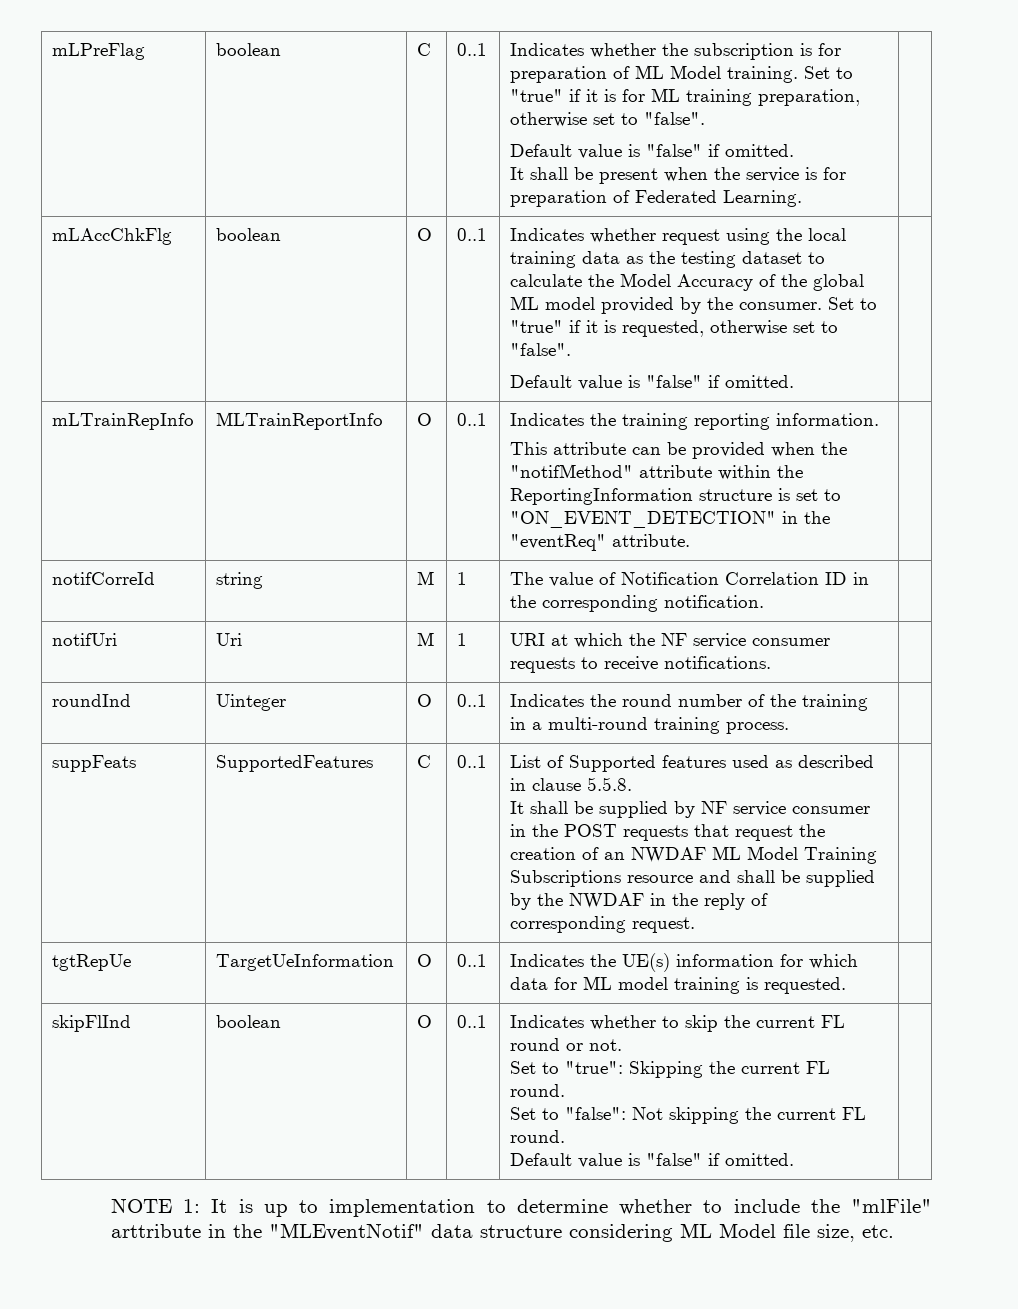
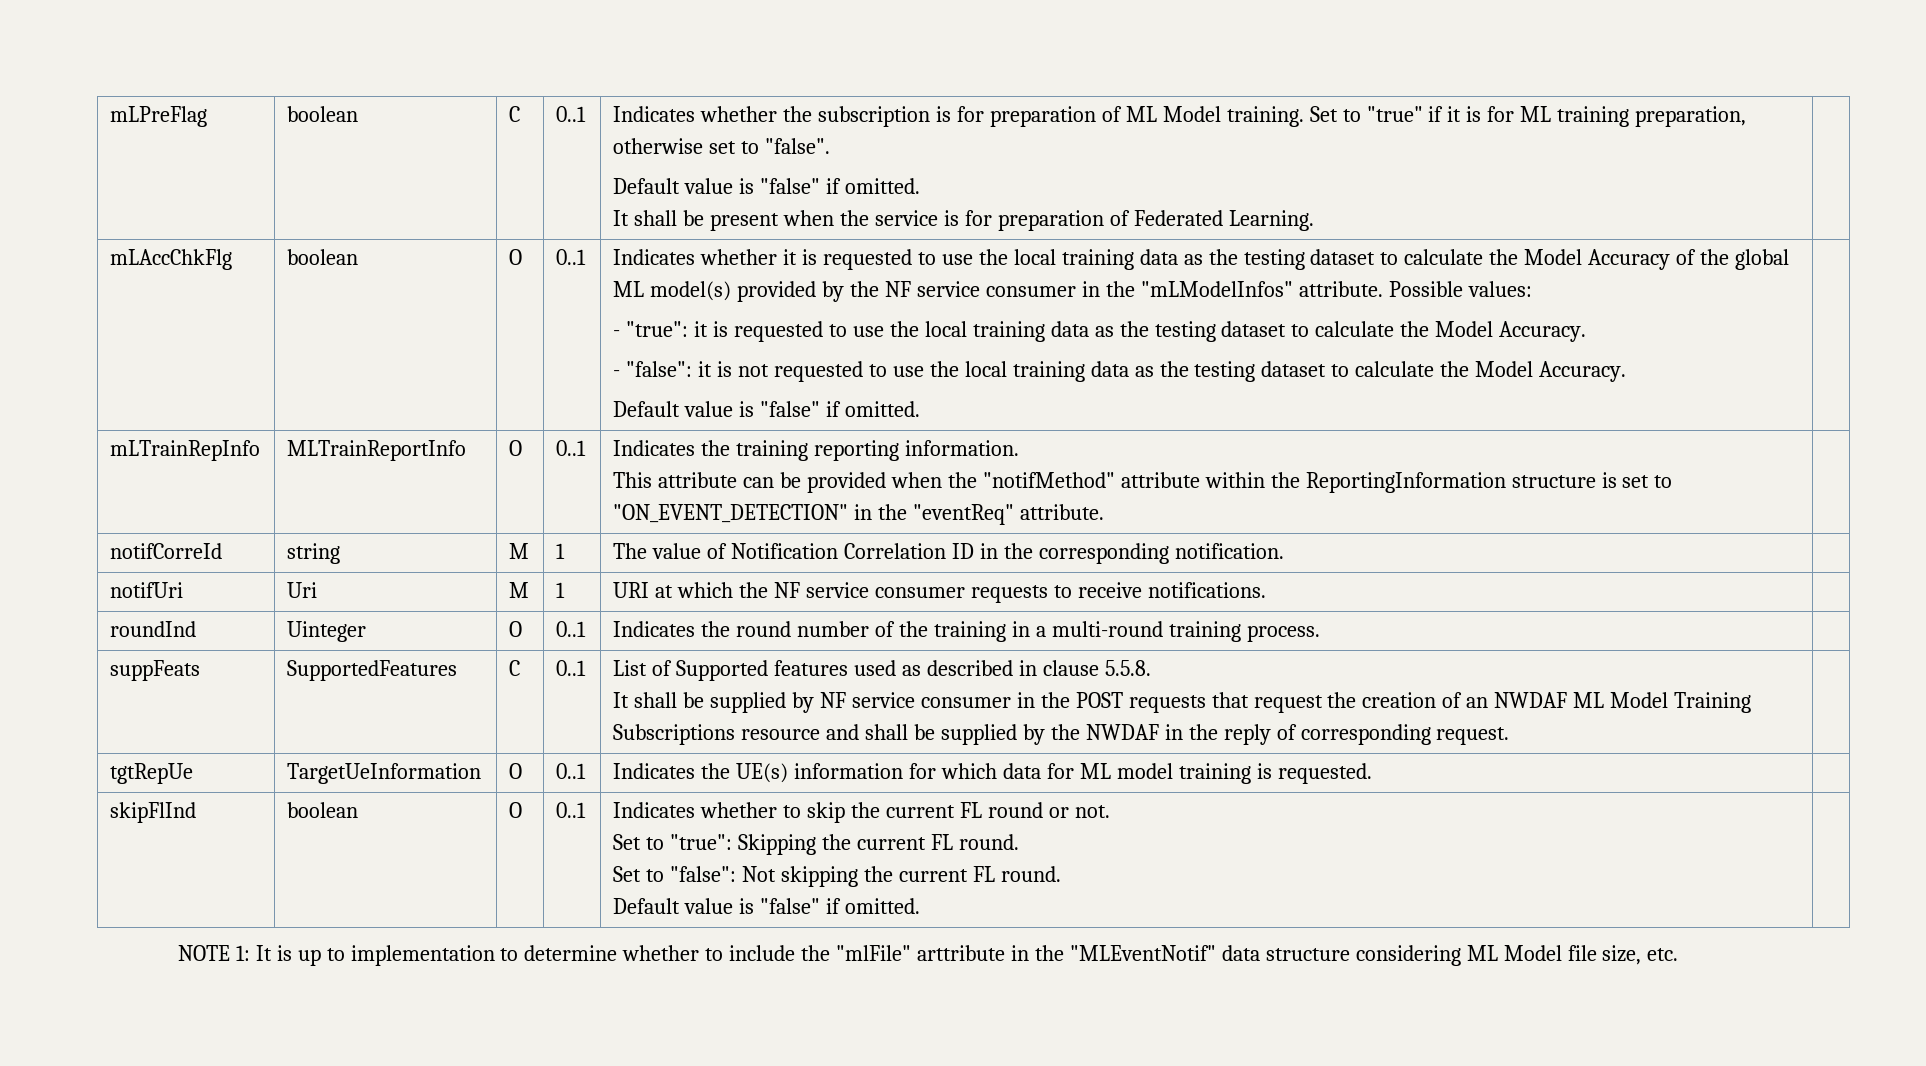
- Indicates whether request using the local training data as the testing dataset to calculate the Model Accuracy of the global ML model provided by the consumer. Set to "true" if it is requested, otherwise set to "false".
+ Indicates whether it is requested to use the local training data as the testing dataset to calculate the Model Accuracy of the global ML model(s) provided by the NF service consumer in the "mLModelInfos" attribute. Possible values:
+ - "true": it is requested to use the local training data as the testing dataset to calculate the Model Accuracy.
+ - "false": it is not requested to use the local training data as the testing dataset to calculate the Model Accuracy.

